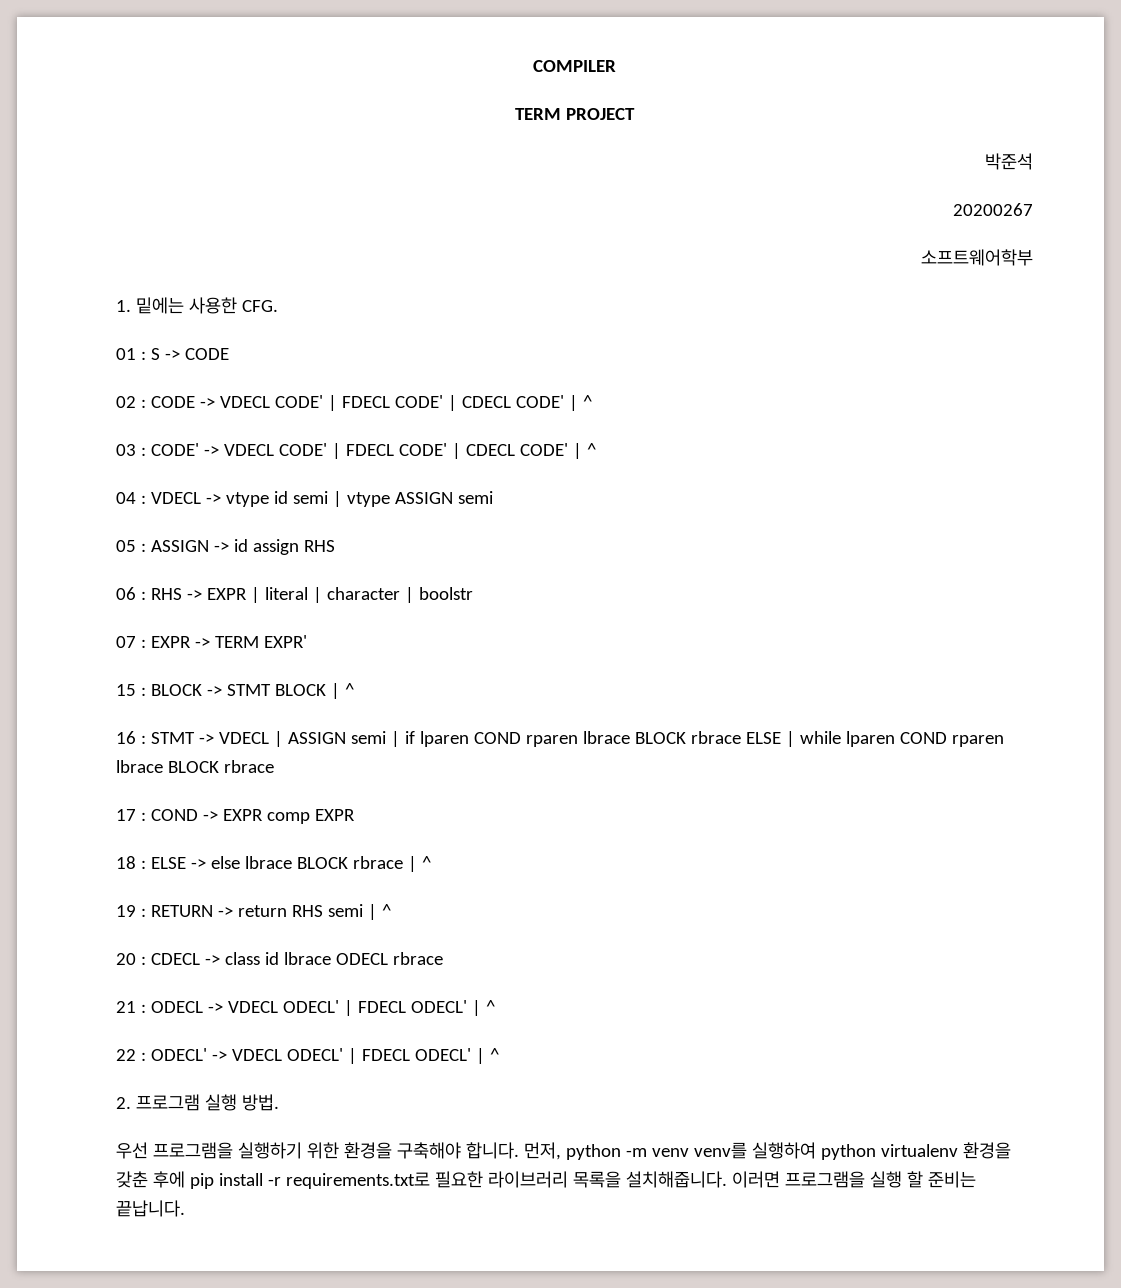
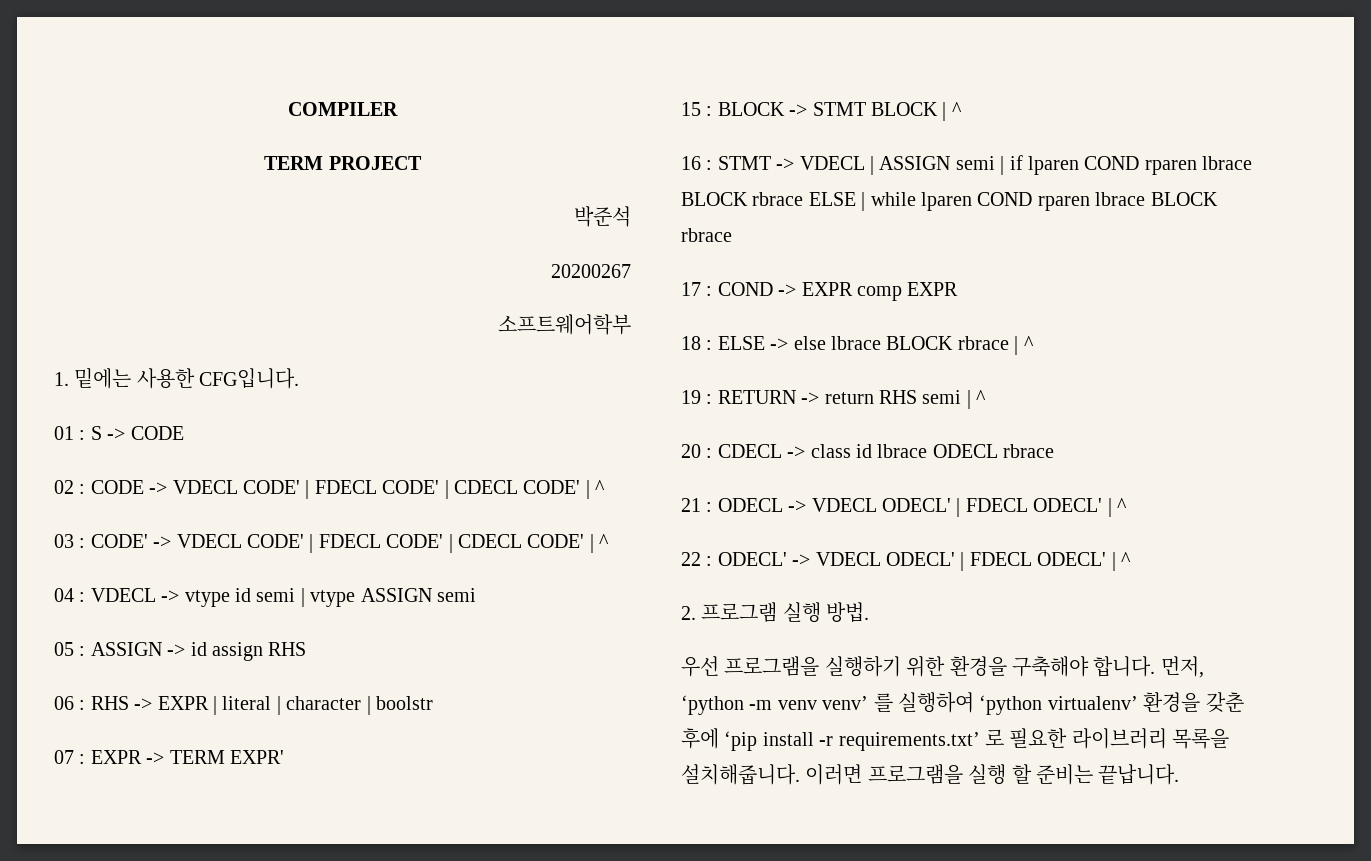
- 1. 밑에는 사용한 CFG.
+ 1. 밑에는 사용한 CFG입니다.
- 먼저, python -m venv venv를 실행하여 python virtualenv 환경을 갖춘 후에 pip install -r requirements.txt로 필요한 라이브러리 목록을 설치해줍니다.
+ 먼저, ‘python -m venv venv’ 를 실행하여 ‘python virtualenv’ 환경을 갖춘 후에 ‘pip install -r requirements.txt’ 로 필요한 라이브러리 목록을 설치해줍니다.

